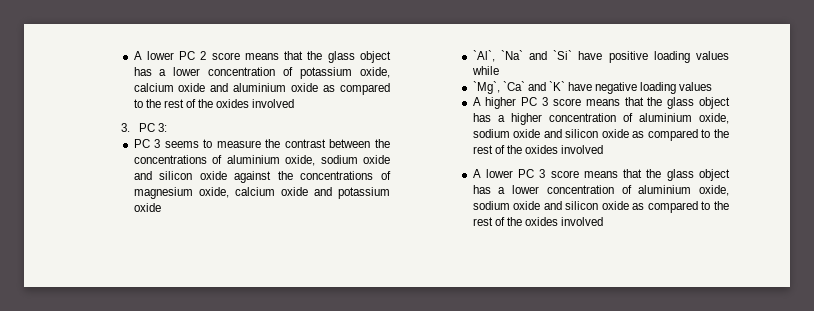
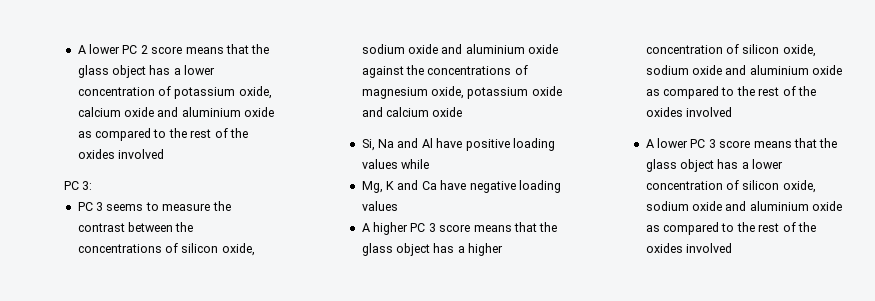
- 3. PC 3:
+ PC 3:
- PC 3 seems to measure the contrast between the concentrations of aluminium oxide, sodium oxide and silicon oxide against the concentrations of magnesium oxide, calcium oxide and potassium oxide
- `Al`, `Na` and `Si` have positive loading values while
+ PC 3 seems to measure the contrast between the concentrations of silicon oxide, sodium oxide and aluminium oxide against the concentrations of magnesium oxide, potassium oxide and calcium oxide
+ Si, Na and Al have positive loading values while
- `Mg`, `Ca` and `K` have negative loading values
+ Mg, K and Ca have negative loading values
- A higher PC 3 score means that the glass object has a higher concentration of aluminium oxide, sodium oxide and silicon oxide as compared to the rest of the oxides involved
+ A higher PC 3 score means that the glass object has a higher concentration of silicon oxide, sodium oxide and aluminium oxide as compared to the rest of the oxides involved
- A lower PC 3 score means that the glass object has a lower concentration of aluminium oxide, sodium oxide and silicon oxide as compared to the rest of the oxides involved
+ A lower PC 3 score means that the glass object has a lower concentration of silicon oxide, sodium oxide and aluminium oxide as compared to the rest of the oxides involved

